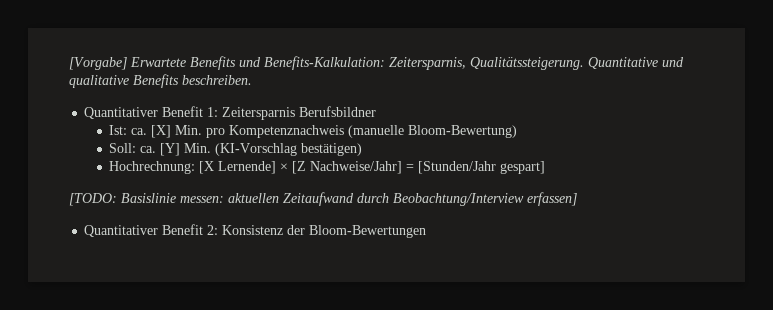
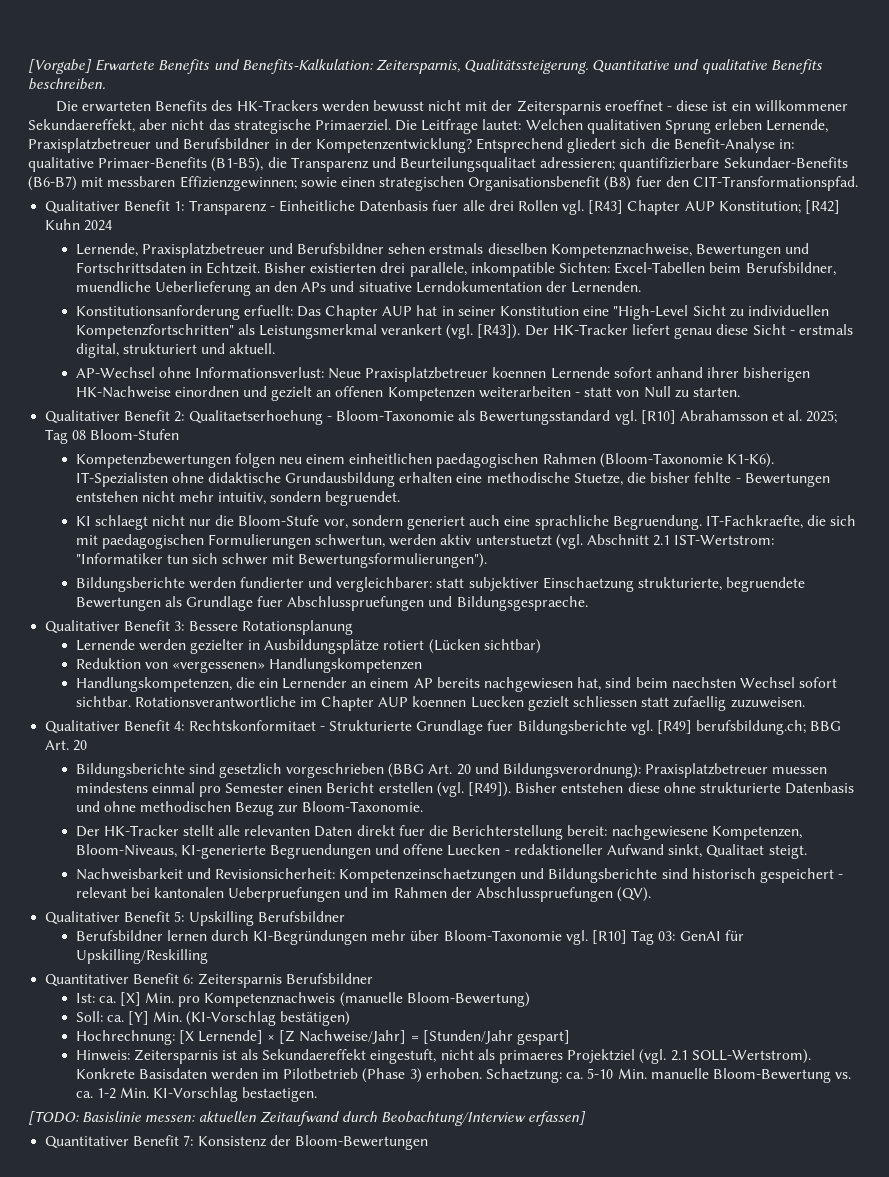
- Quantitativer Benefit 1: Zeitersparnis Berufsbildner
+ Die erwarteten Benefits des HK-Trackers werden bewusst nicht mit der Zeitersparnis eroeffnet - diese ist ein willkommener Sekundaereffekt, aber nicht das strategische Primaerziel. Die Leitfrage lautet: Welchen qualitativen Sprung erleben Lernende, Praxisplatzbetreuer und Berufsbildner in der Kompetenzentwicklung? Entsprechend gliedert sich die Benefit-Analyse in: qualitative Primaer-Benefits (B1-B5), die Transparenz und Beurteilungsqualitaet adressieren; quantifizierbare Sekundaer-Benefits (B6-B7) mit messbaren Effizienzgewinnen; sowie einen strategischen Organisationsbenefit (B8) fuer den CIT-Transformationspfad.
+ Qualitativer Benefit 1: Transparenz - Einheitliche Datenbasis fuer alle drei Rollen vgl. [R43] Chapter AUP Konstitution; [R42] Kuhn 2024
+ Lernende, Praxisplatzbetreuer und Berufsbildner sehen erstmals dieselben Kompetenznachweise, Bewertungen und Fortschrittsdaten in Echtzeit. Bisher existierten drei parallele, inkompatible Sichten: Excel-Tabellen beim Berufsbildner, muendliche Ueberlieferung an den APs und situative Lerndokumentation der Lernenden.
+ Konstitutionsanforderung erfuellt: Das Chapter AUP hat in seiner Konstitution eine "High-Level Sicht zu individuellen Kompetenzfortschritten" als Leistungsmerkmal verankert (vgl. [R43]). Der HK-Tracker liefert genau diese Sicht - erstmals digital, strukturiert und aktuell.
+ AP-Wechsel ohne Informationsverlust: Neue Praxisplatzbetreuer koennen Lernende sofort anhand ihrer bisherigen HK-Nachweise einordnen und gezielt an offenen Kompetenzen weiterarbeiten - statt von Null zu starten.
+ Qualitativer Benefit 2: Qualitaetserhoehung - Bloom-Taxonomie als Bewertungsstandard vgl. [R10] Abrahamsson et al. 2025; Tag 08 Bloom-Stufen
+ Kompetenzbewertungen folgen neu einem einheitlichen paedagogischen Rahmen (Bloom-Taxonomie K1-K6). IT-Spezialisten ohne didaktische Grundausbildung erhalten eine methodische Stuetze, die bisher fehlte - Bewertungen entstehen nicht mehr intuitiv, sondern begruendet.
+ KI schlaegt nicht nur die Bloom-Stufe vor, sondern generiert auch eine sprachliche Begruendung. IT-Fachkraefte, die sich mit paedagogischen Formulierungen schwertun, werden aktiv unterstuetzt (vgl. Abschnitt 2.1 IST-Wertstrom: "Informatiker tun sich schwer mit Bewertungsformulierungen").
+ Bildungsberichte werden fundierter und vergleichbarer: statt subjektiver Einschaetzung strukturierte, begruendete Bewertungen als Grundlage fuer Abschlusspruefungen und Bildungsgespraeche.
+ Qualitativer Benefit 3: Bessere Rotationsplanung
+ Lernende werden gezielter in Ausbildungsplätze rotiert (Lücken sichtbar)
+ Reduktion von «vergessenen» Handlungskompetenzen
+ Handlungskompetenzen, die ein Lernender an einem AP bereits nachgewiesen hat, sind beim naechsten Wechsel sofort sichtbar. Rotationsverantwortliche im Chapter AUP koennen Luecken gezielt schliessen statt zufaellig zuzuweisen.
+ Qualitativer Benefit 4: Rechtskonformitaet - Strukturierte Grundlage fuer Bildungsberichte vgl. [R49] berufsbildung.ch; BBG Art. 20
+ Bildungsberichte sind gesetzlich vorgeschrieben (BBG Art. 20 und Bildungsverordnung): Praxisplatzbetreuer muessen mindestens einmal pro Semester einen Bericht erstellen (vgl. [R49]). Bisher entstehen diese ohne strukturierte Datenbasis und ohne methodischen Bezug zur Bloom-Taxonomie.
+ Der HK-Tracker stellt alle relevanten Daten direkt fuer die Berichterstellung bereit: nachgewiesene Kompetenzen, Bloom-Niveaus, KI-generierte Begruendungen und offene Luecken - redaktioneller Aufwand sinkt, Qualitaet steigt.
+ Nachweisbarkeit und Revisionsicherheit: Kompetenzeinschaetzungen und Bildungsberichte sind historisch gespeichert - relevant bei kantonalen Ueberpruefungen und im Rahmen der Abschlusspruefungen (QV).
+ Qualitativer Benefit 5: Upskilling Berufsbildner
+ Berufsbildner lernen durch KI-Begründungen mehr über Bloom-Taxonomie vgl. [R10] Tag 03: GenAI für Upskilling/Reskilling
+ Quantitativer Benefit 6: Zeitersparnis Berufsbildner
+ Hinweis: Zeitersparnis ist als Sekundaereffekt eingestuft, nicht als primaeres Projektziel (vgl. 2.1 SOLL-Wertstrom). Konkrete Basisdaten werden im Pilotbetrieb (Phase 3) erhoben. Schaetzung: ca. 5-10 Min. manuelle Bloom-Bewertung vs. ca. 1-2 Min. KI-Vorschlag bestaetigen.
- Quantitativer Benefit 2: Konsistenz der Bloom-Bewertungen
+ Quantitativer Benefit 7: Konsistenz der Bloom-Bewertungen

